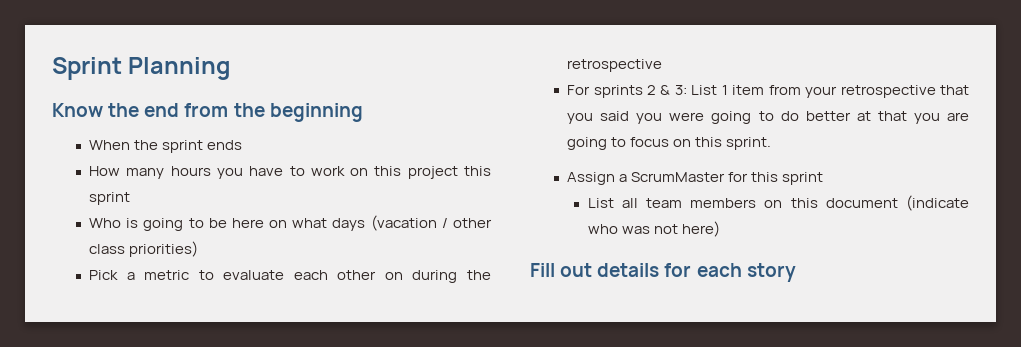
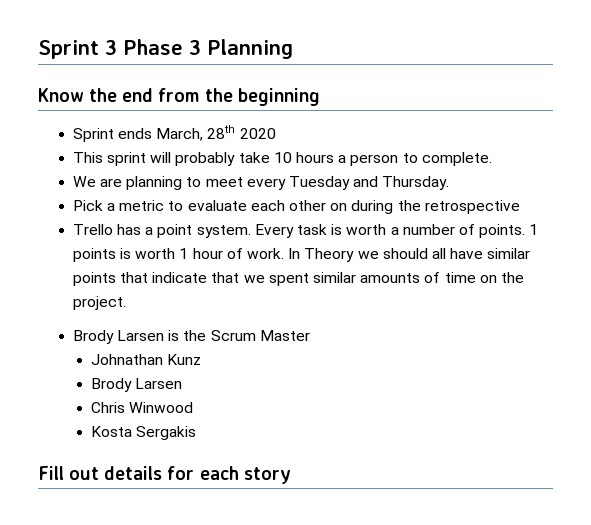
- Sprint Planning
+ Sprint 3 Phase 3 Planning
- When the sprint ends
- How many hours you have to work on this project this sprint
- Who is going to be here on what days (vacation / other class priorities)
+ Sprint ends March, 28th 2020
+ This sprint will probably take 10 hours a person to complete.
+ We are planning to meet every Tuesday and Thursday.
- For sprints 2 & 3: List 1 item from your retrospective that you said you were going to do better at that you are going to focus on this sprint.
- Assign a ScrumMaster for this sprint
- List all team members on this document (indicate who was not here)
+ Trello has a point system. Every task is worth a number of points. 1 points is worth 1 hour of work. In Theory we should all have similar points that indicate that we spent similar amounts of time on the project.
+ Brody Larsen is the Scrum Master
+ Johnathan Kunz
+ Brody Larsen
+ Chris Winwood
+ Kosta Sergakis

